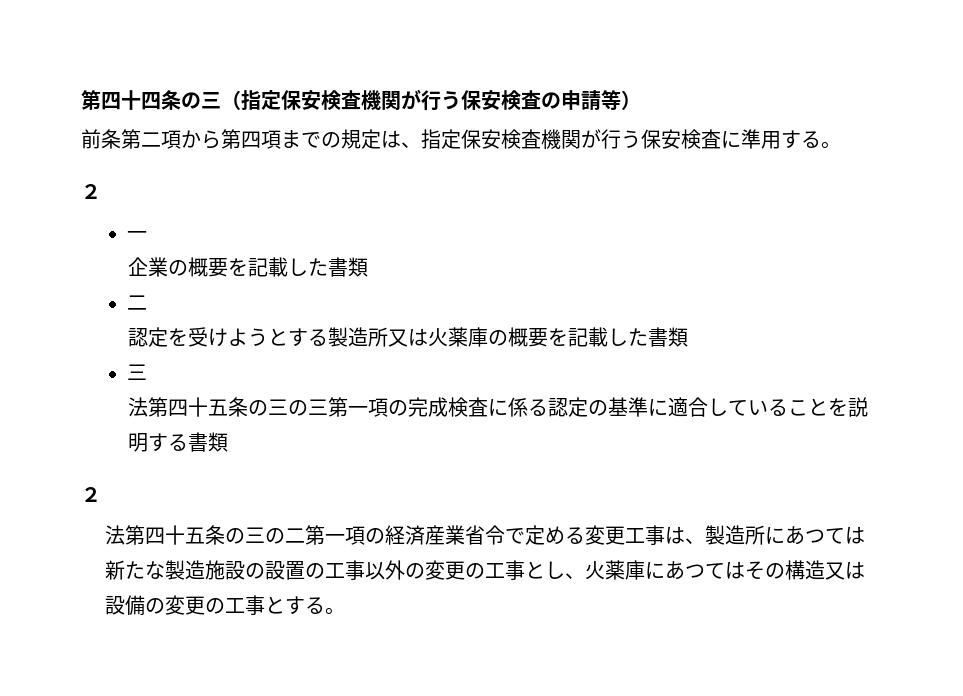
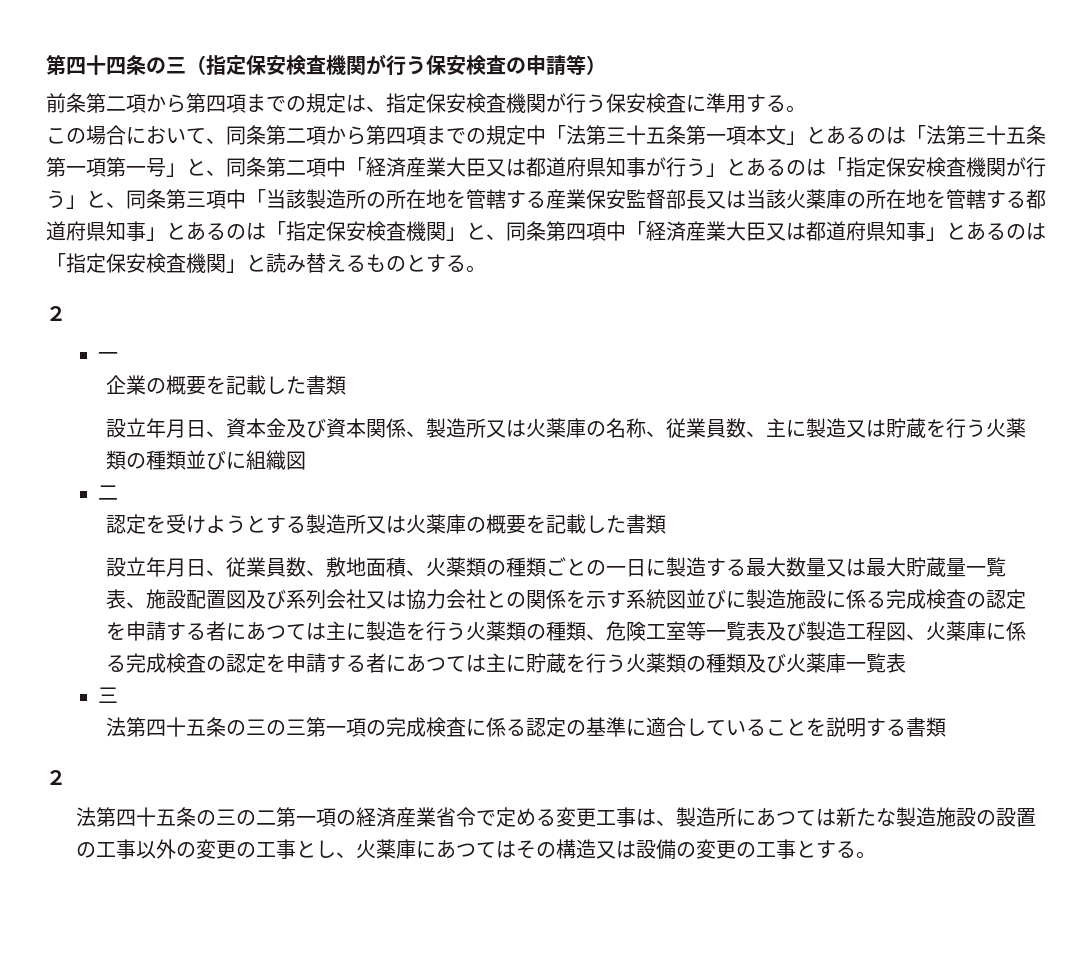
+ この場合において、同条第二項から第四項までの規定中「法第三十五条第一項本文」とあるのは「法第三十五条第一項第一号」と、同条第二項中「経済産業大臣又は都道府県知事が行う」とあるのは「指定保安検査機関が行う」と、同条第三項中「当該製造所の所在地を管轄する産業保安監督部長又は当該火薬庫の所在地を管轄する都道府県知事」とあるのは「指定保安検査機関」と、同条第四項中「経済産業大臣又は都道府県知事」とあるのは「指定保安検査機関」と読み替えるものとする。
+ 設立年月日、資本金及び資本関係、製造所又は火薬庫の名称、従業員数、主に製造又は貯蔵を行う火薬類の種類並びに組織図
+ 設立年月日、従業員数、敷地面積、火薬類の種類ごとの一日に製造する最大数量又は最大貯蔵量一覧表、施設配置図及び系列会社又は協力会社との関係を示す系統図並びに製造施設に係る完成検査の認定を申請する者にあつては主に製造を行う火薬類の種類、危険工室等一覧表及び製造工程図、火薬庫に係る完成検査の認定を申請する者にあつては主に貯蔵を行う火薬類の種類及び火薬庫一覧表

